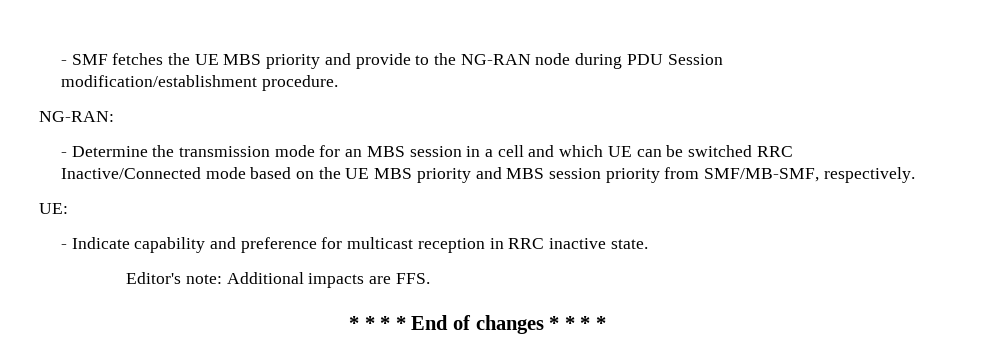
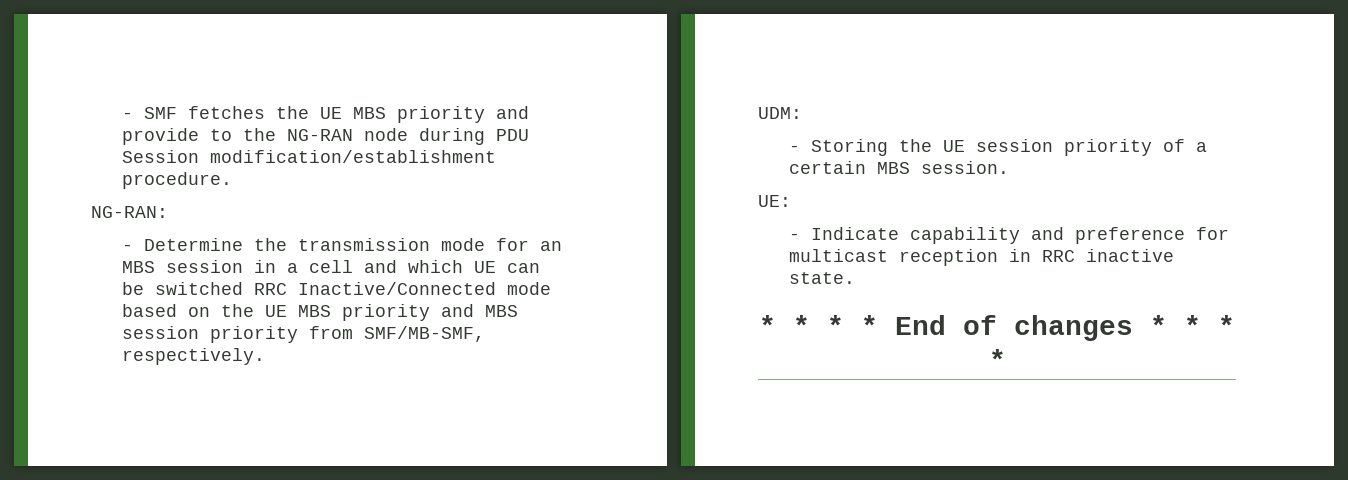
+ UDM:
+ - Storing the UE session priority of a certain MBS session.
- Editor's note: Additional impacts are FFS.

